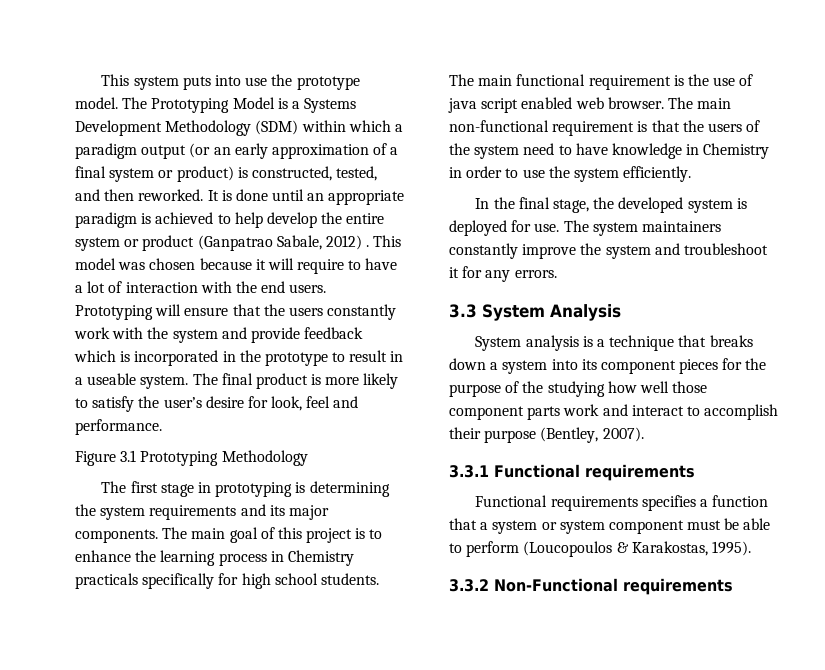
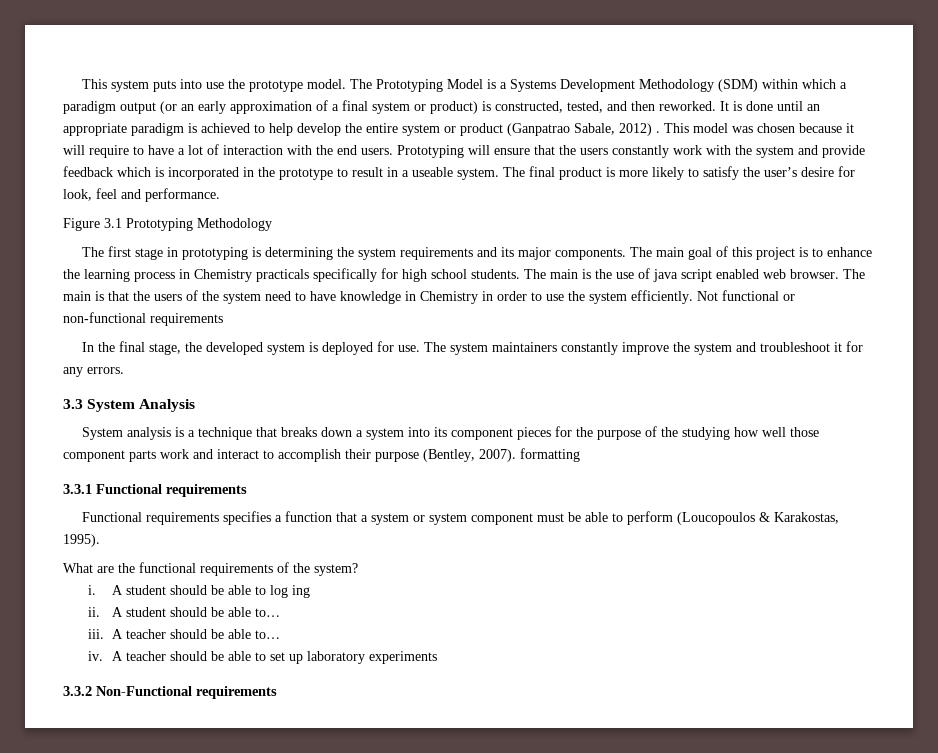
- The main functional requirement is the use of java script enabled web browser.
+ The main is the use of java script enabled web browser.
- The main non-functional requirement is that the users of the system need to have knowledge in Chemistry in order to use the system efficiently.
+ The main is that the users of the system need to have knowledge in Chemistry in order to use the system efficiently. Not functional or non-functional requirements
- System analysis is a technique that breaks down a system into its component pieces for the purpose of the studying how well those component parts work and interact to accomplish their purpose (Bentley, 2007).
+ System analysis is a technique that breaks down a system into its component pieces for the purpose of the studying how well those component parts work and interact to accomplish their purpose (Bentley, 2007). formatting
+ What are the functional requirements of the system?
+ i. A student should be able to log ing
+ ii. A student should be able to…
+ iii. A teacher should be able to…
+ iv. A teacher should be able to set up laboratory experiments

